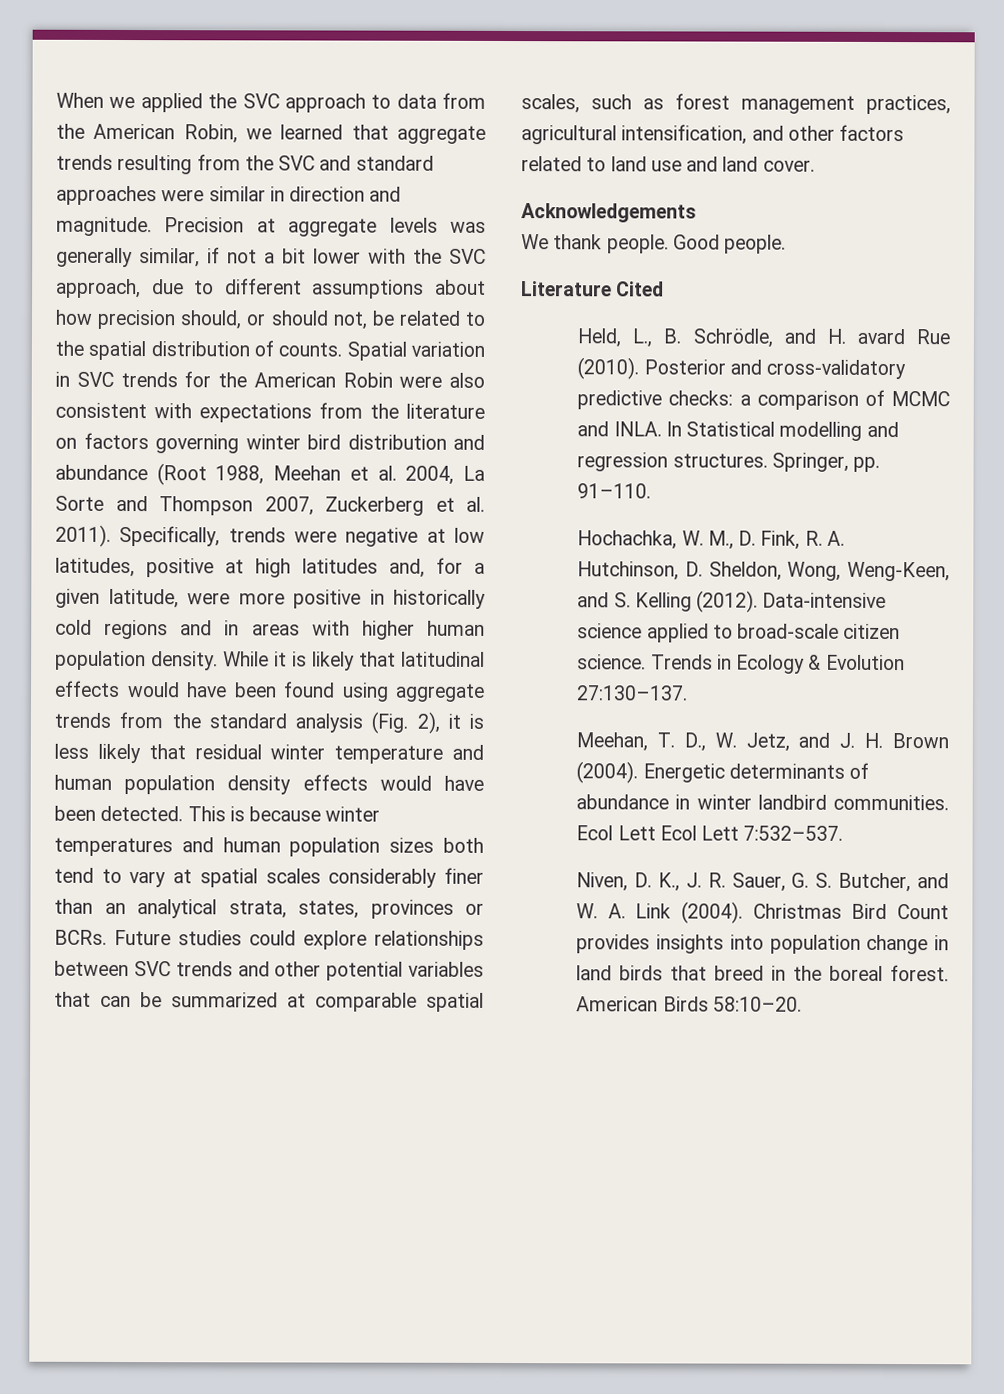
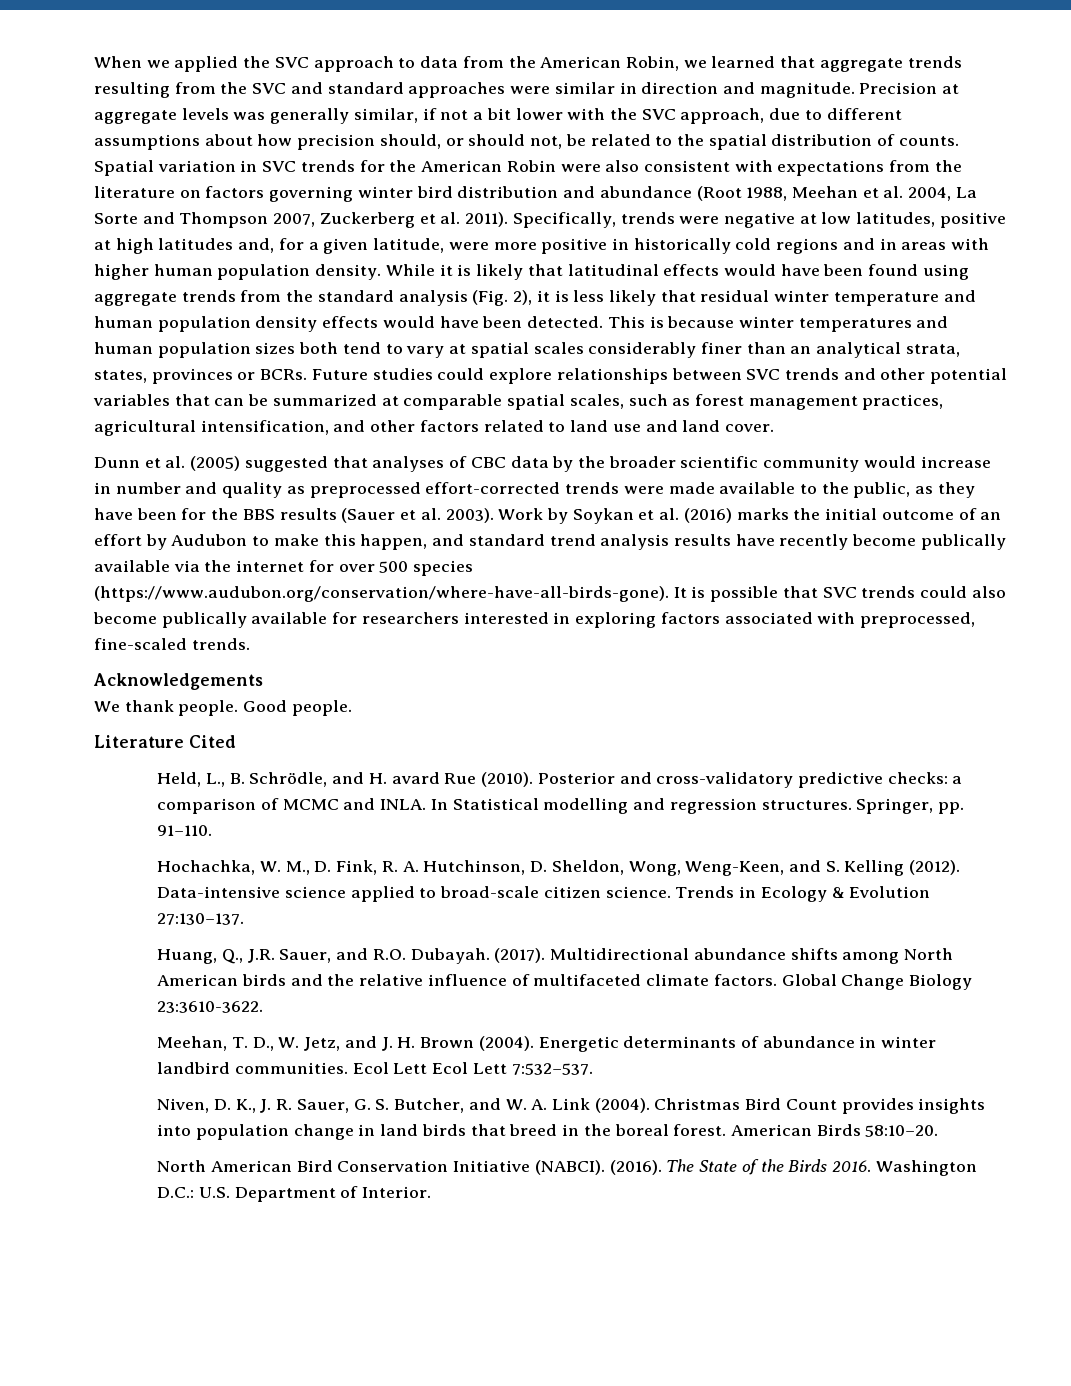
+ Dunn et al. (2005) suggested that analyses of CBC data by the broader scientific community would increase in number and quality as preprocessed effort-corrected trends were made available to the public, as they have been for the BBS results (Sauer et al. 2003). Work by Soykan et al. (2016) marks the initial outcome of an effort by Audubon to make this happen, and standard trend analysis results have recently become publically available via the internet for over 500 species (https://www.audubon.org/conservation/where-have-all-birds-gone). It is possible that SVC trends could also become publically available for researchers interested in exploring factors associated with preprocessed, fine-scaled trends.
+ Huang, Q., J.R. Sauer, and R.O. Dubayah. (2017). Multidirectional abundance shifts among North American birds and the relative influence of multifaceted climate factors. Global Change Biology 23:3610-3622.
+ North American Bird Conservation Initiative (NABCI). (2016). The State of the Birds 2016. Washington D.C.: U.S. Department of Interior.

